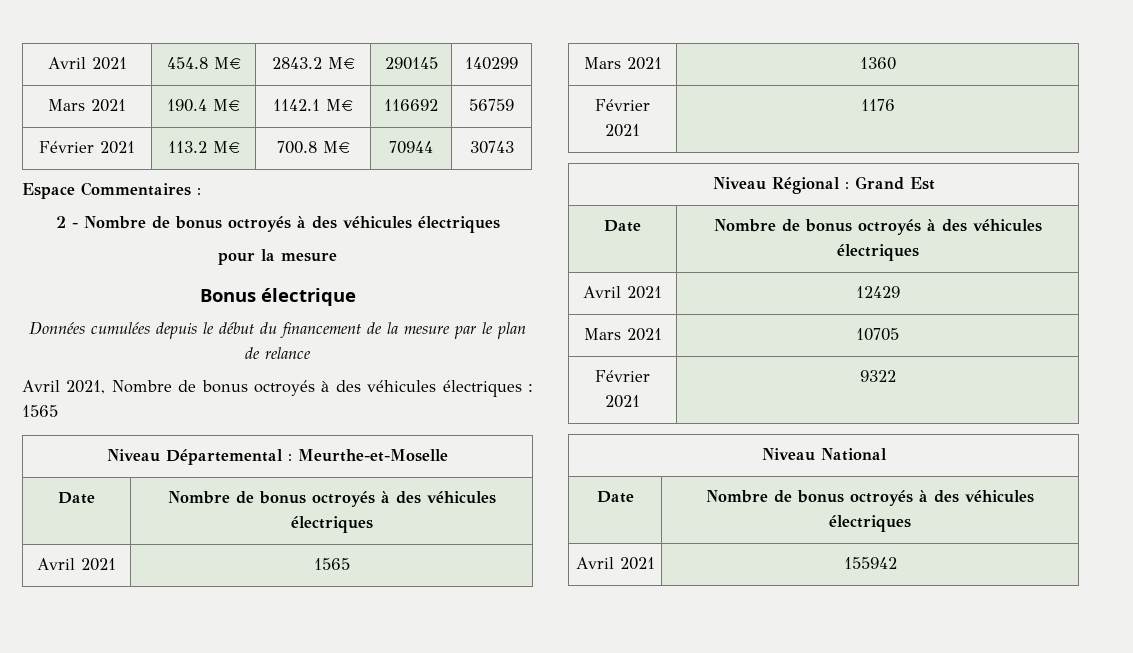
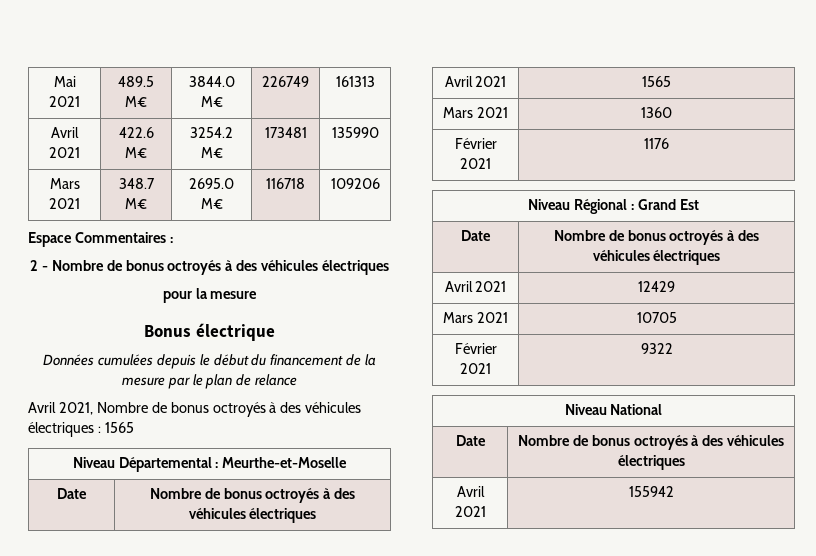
- Avril 2021 | 454.8 M€ | 2843.2 M€ | 290145 | 140299
- Mars 2021 | 190.4 M€ | 1142.1 M€ | 116692 | 56759
- Février 2021 | 113.2 M€ | 700.8 M€ | 70944 | 30743
+ Mai 2021 | 489.5 M€ | 3844.0 M€ | 226749 | 161313
+ Avril 2021 | 422.6 M€ | 3254.2 M€ | 173481 | 135990
+ Mars 2021 | 348.7 M€ | 2695.0 M€ | 116718 | 109206

